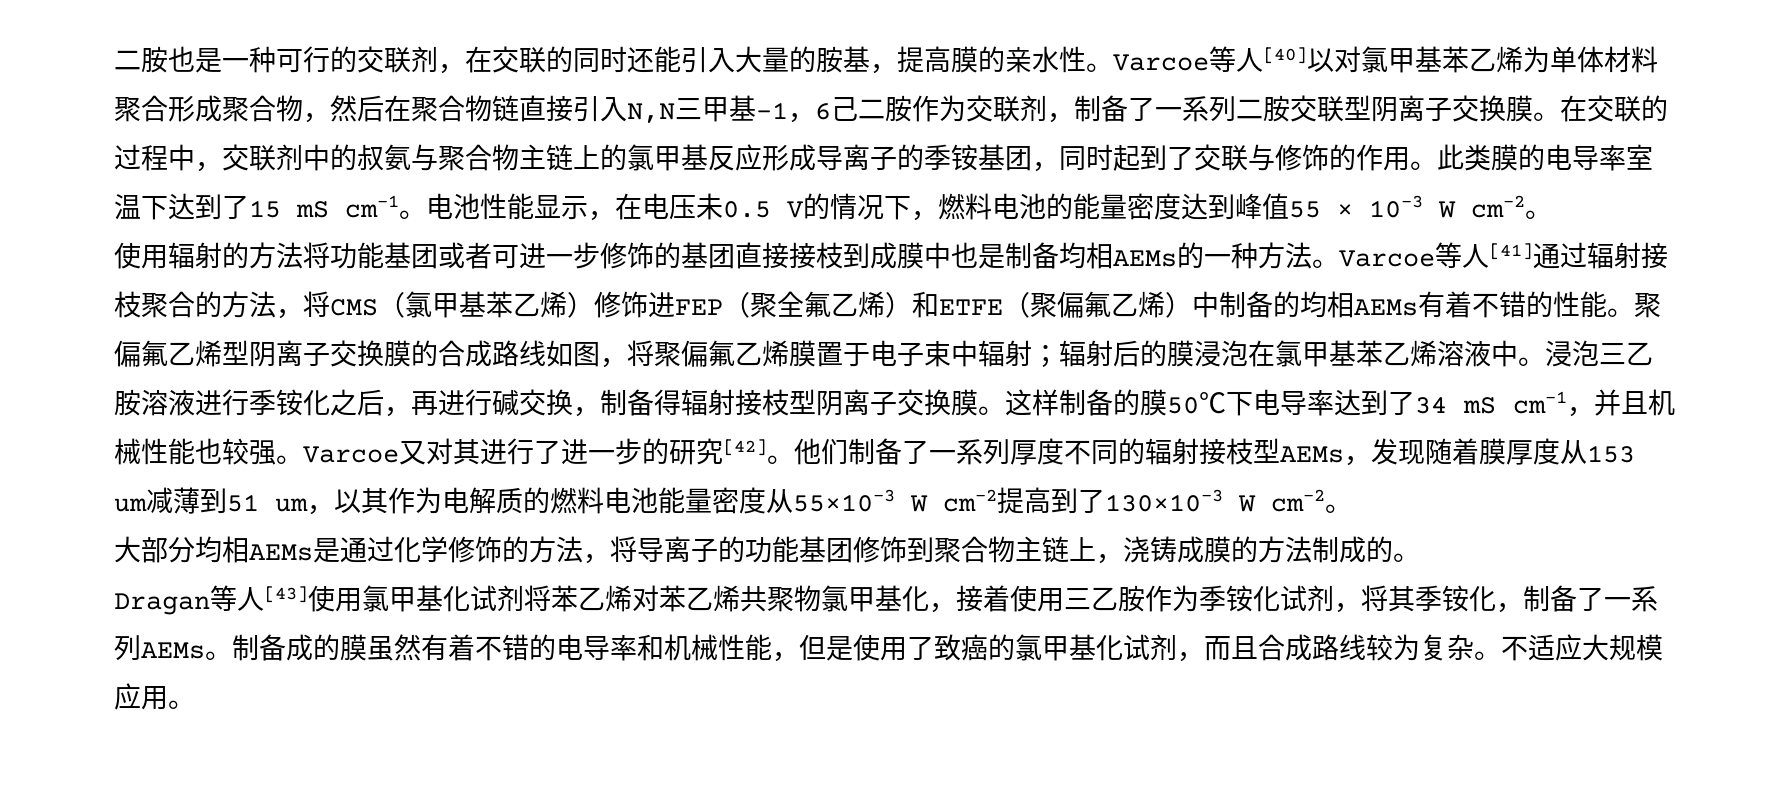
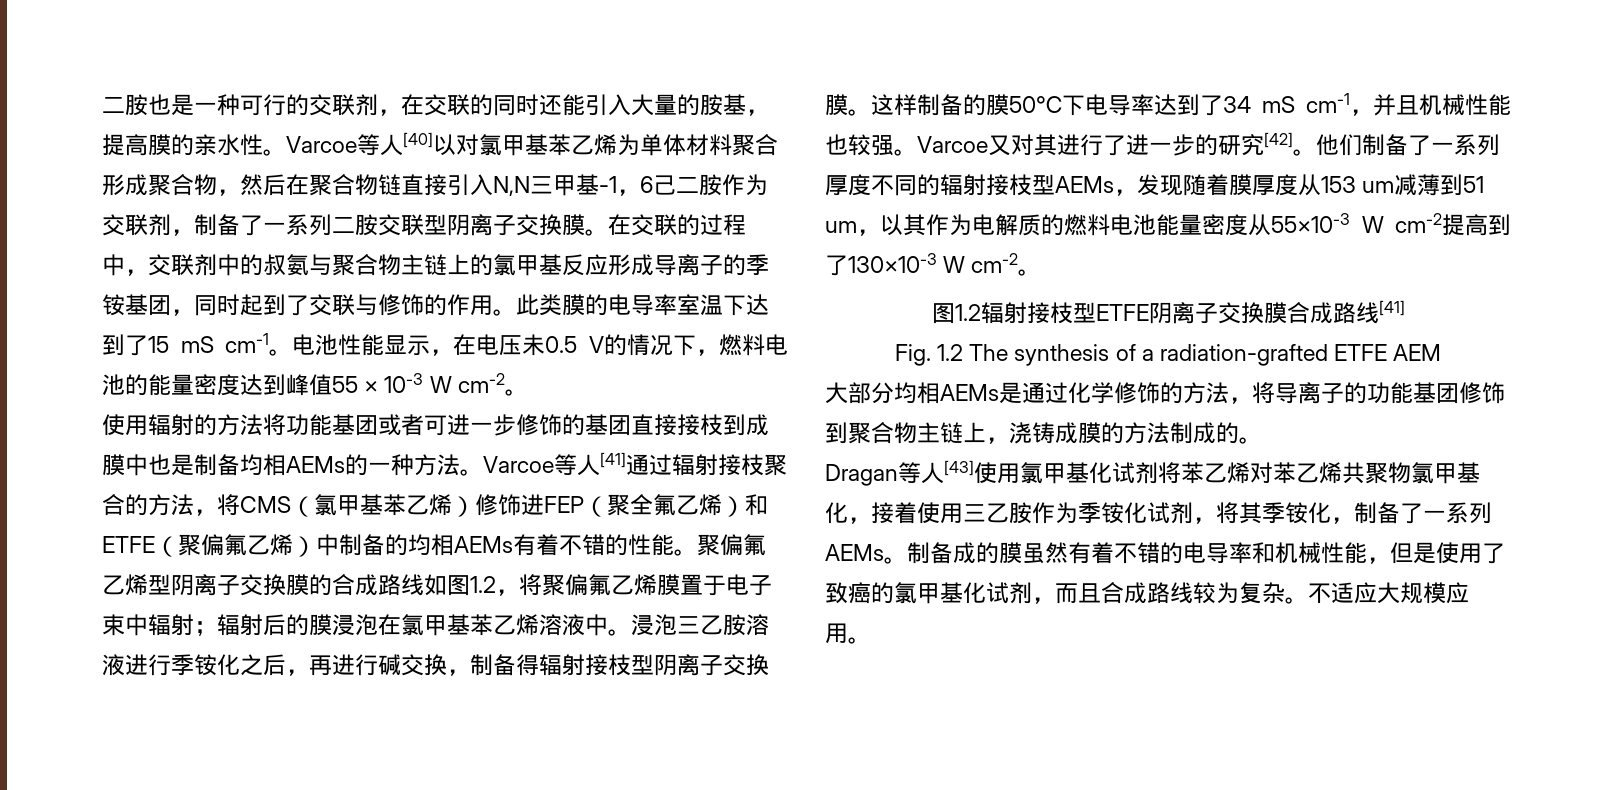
- 聚偏氟乙烯型阴离子交换膜的合成路线如图，将聚偏氟乙烯膜置于电子束中辐射；辐射后的膜浸泡在氯甲基苯乙烯溶液中。
+ 聚偏氟乙烯型阴离子交换膜的合成路线如图1.2，将聚偏氟乙烯膜置于电子束中辐射；辐射后的膜浸泡在氯甲基苯乙烯溶液中。
+ 图1.2辐射接枝型ETFE阴离子交换膜合成路线[41]
+ Fig. 1.2 The synthesis of a radiation-grafted ETFE AEM

